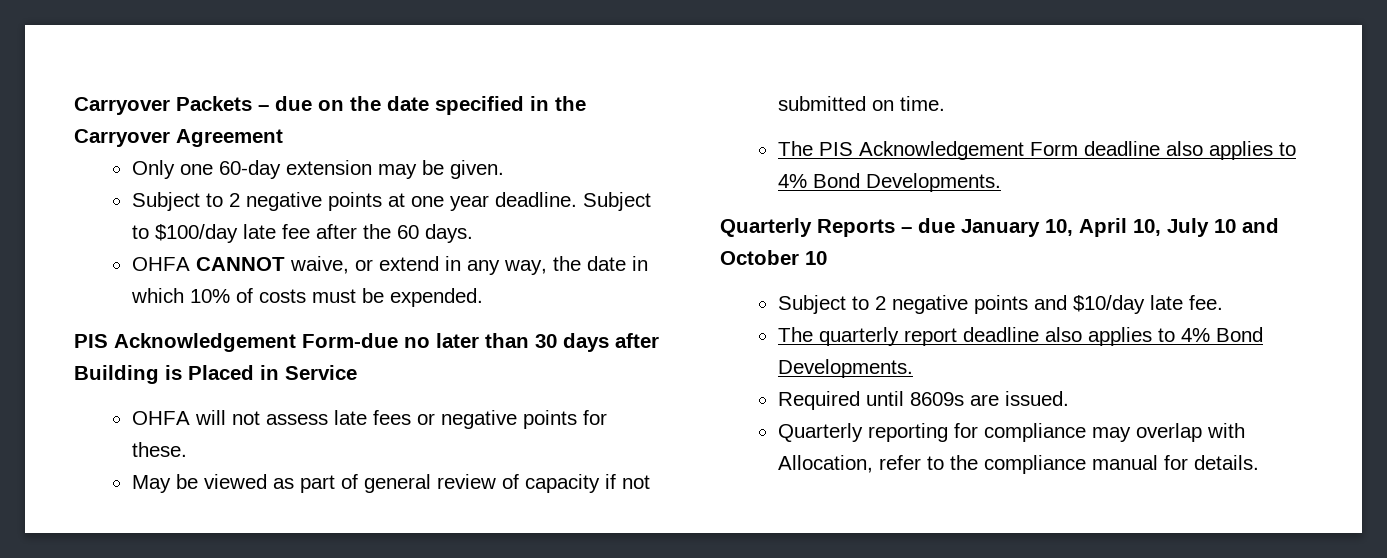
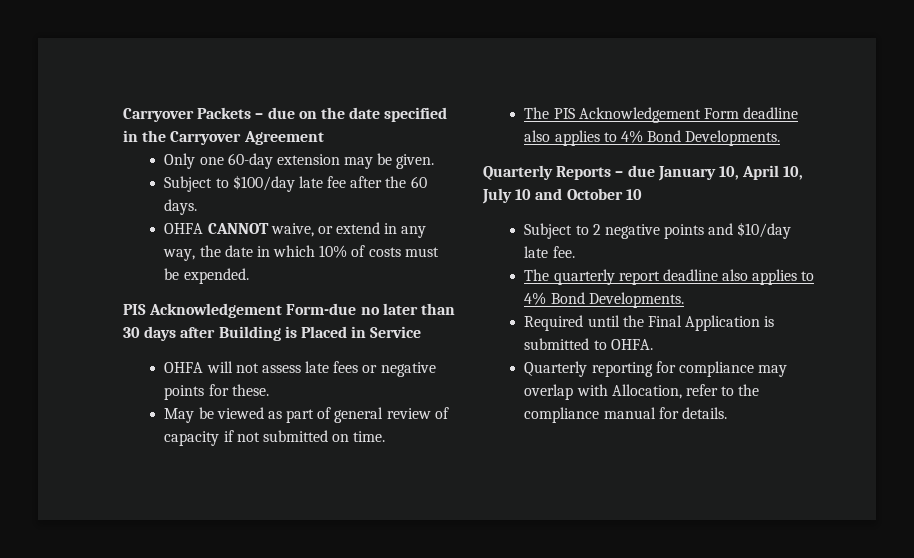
- Subject to 2 negative points at one year deadline. Subject to $100/day late fee after the 60 days.
+ Subject to $100/day late fee after the 60 days.
- Required until 8609s are issued.
+ Required until the Final Application is submitted to OHFA.

